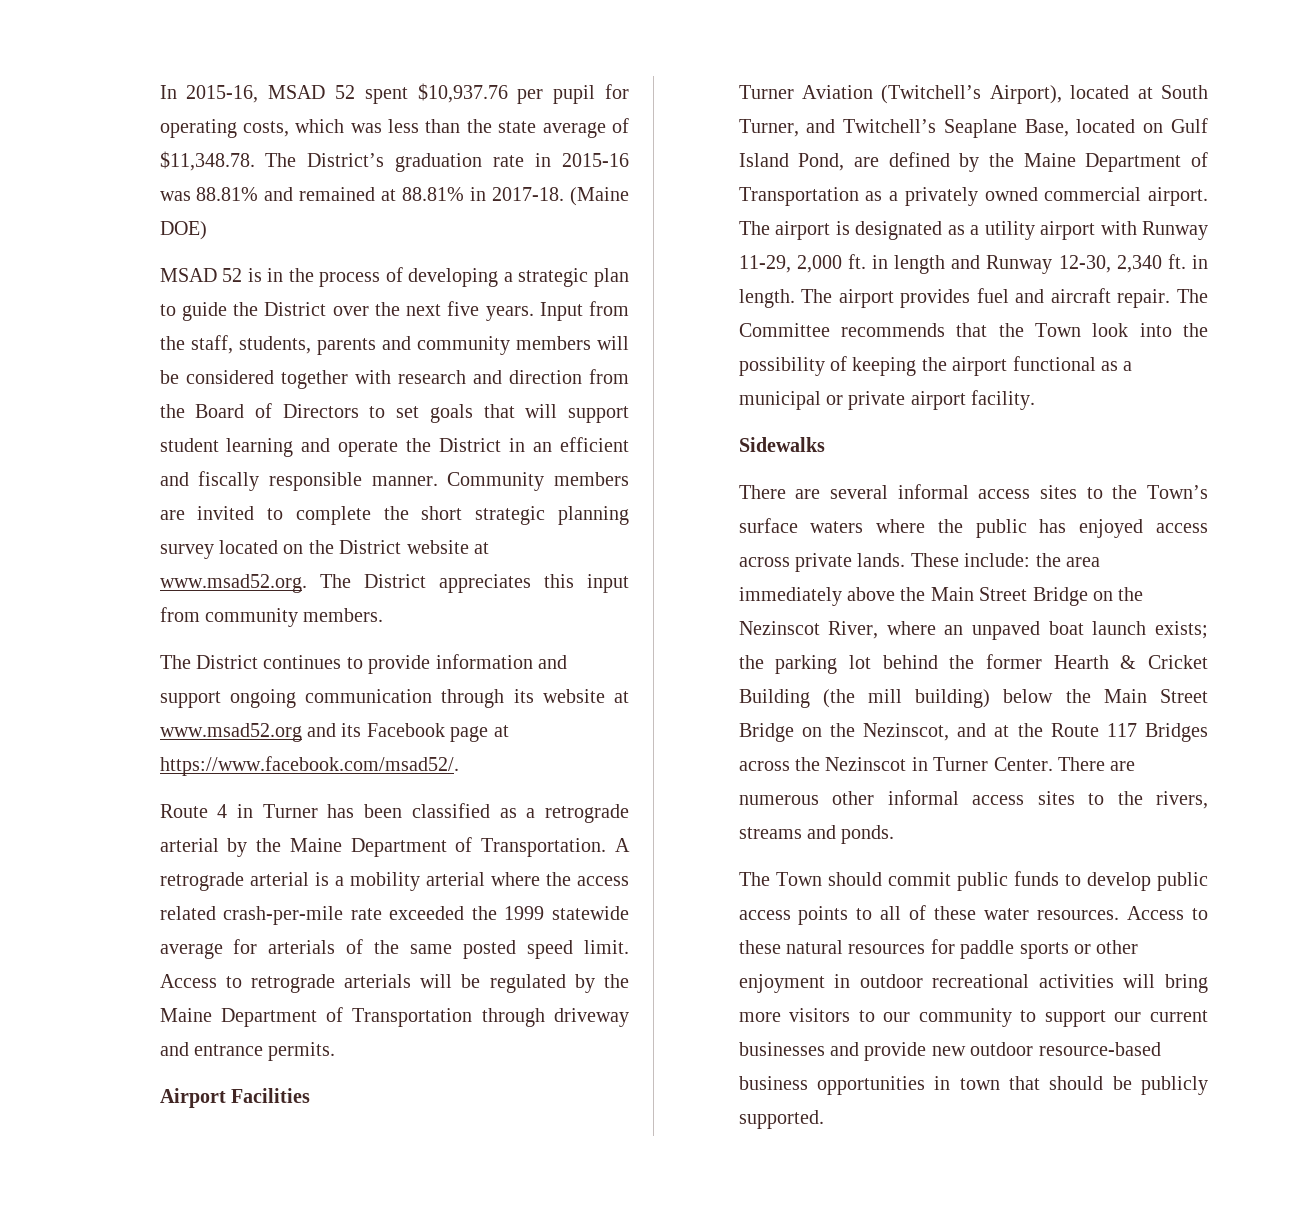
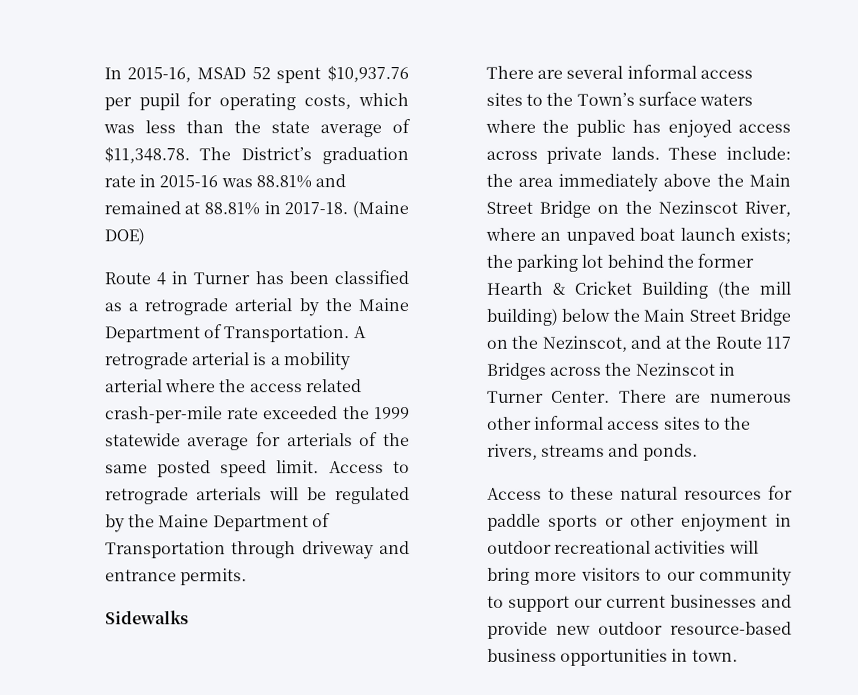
- MSAD 52 is in the process of developing a strategic plan to guide the District over the next five years. Input from the staff, students, parents and community members will be considered together with research and direction from the Board of Directors to set goals that will support student learning and operate the District in an efficient and fiscally responsible manner. Community members are invited to complete the short strategic planning survey located on the District website at www.msad52.org. The District appreciates this input from community members.
- The District continues to provide information and support ongoing communication through its website at www.msad52.org and its Facebook page at https://www.facebook.com/msad52/.
- Airport Facilities
- Turner Aviation (Twitchell’s Airport), located at South Turner, and Twitchell’s Seaplane Base, located on Gulf Island Pond, are defined by the Maine Department of Transportation as a privately owned commercial airport. The airport is designated as a utility airport with Runway 11-29, 2,000 ft. in length and Runway 12-30, 2,340 ft. in length. The airport provides fuel and aircraft repair. The Committee recommends that the Town look into the possibility of keeping the airport functional as a municipal or private airport facility.
- The Town should commit public funds to develop public access points to all of these water resources. Access to these natural resources for paddle sports or other enjoyment in outdoor recreational activities will bring more visitors to our community to support our current businesses and provide new outdoor resource-based business opportunities in town that should be publicly supported.
+ Access to these natural resources for paddle sports or other enjoyment in outdoor recreational activities will bring more visitors to our community to support our current businesses and provide new outdoor resource-based business opportunities in town.

